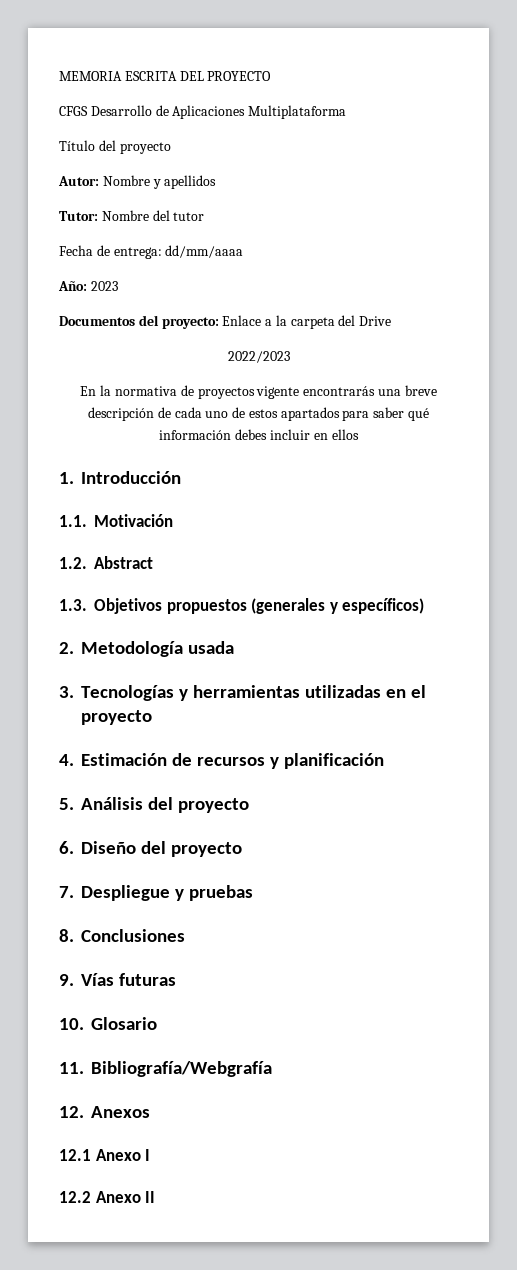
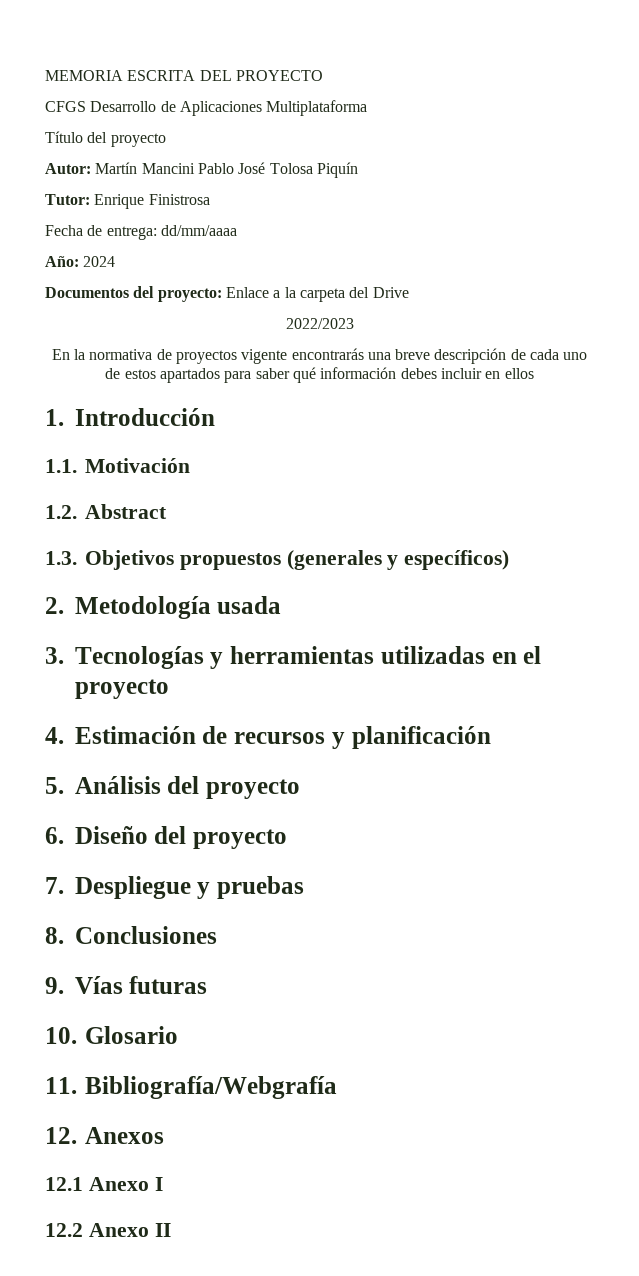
- Autor: Nombre y apellidos
- Tutor: Nombre del tutor
+ Autor: Martín Mancini Pablo José Tolosa Piquín
+ Tutor: Enrique Finistrosa
- Año: 2023
+ Año: 2024

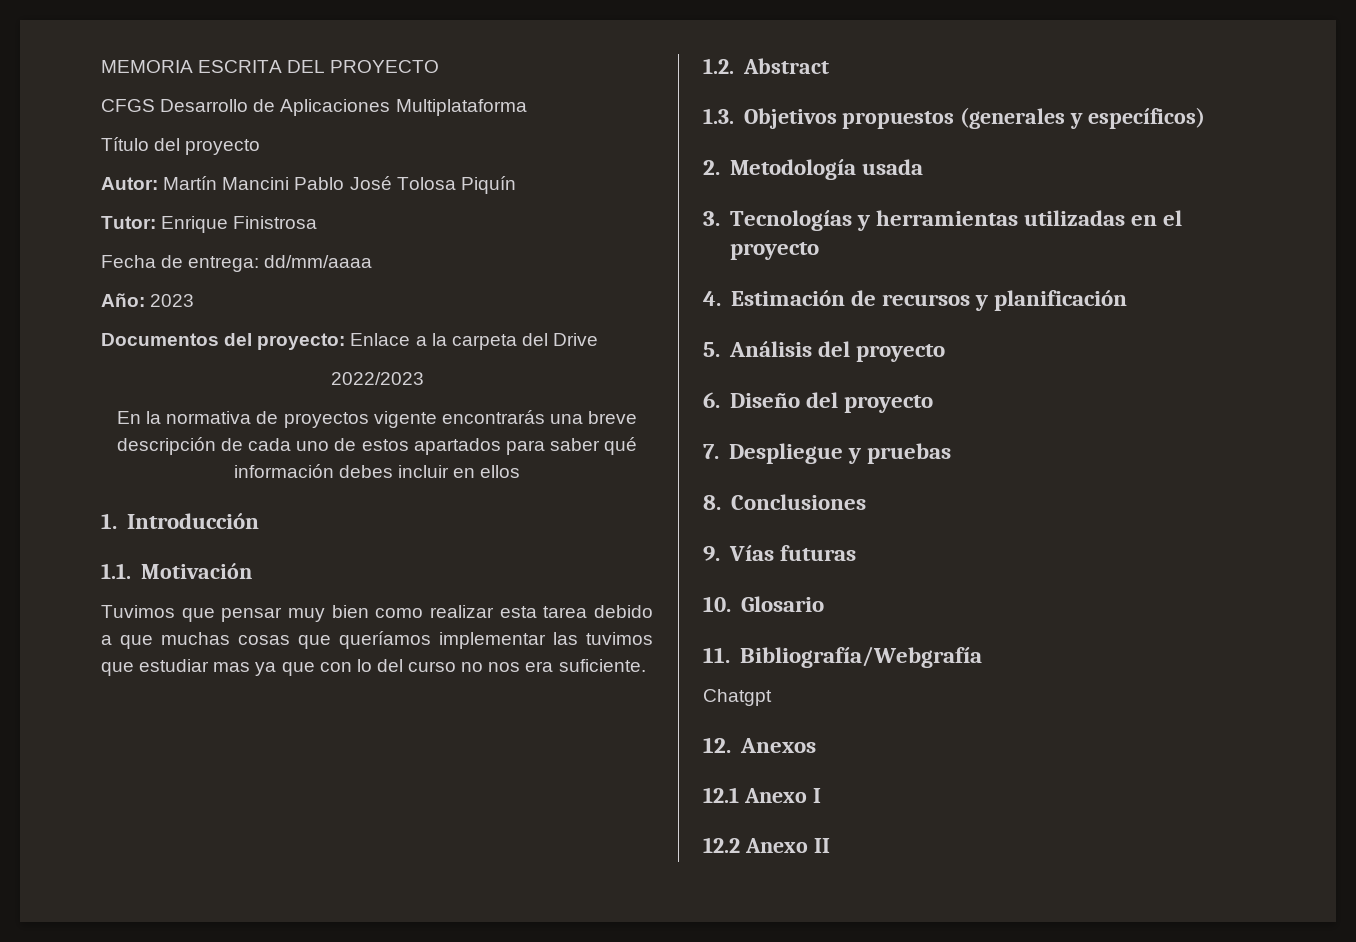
- Año: 2024
+ Año: 2023
+ Tuvimos que pensar muy bien como realizar esta tarea debido a que muchas cosas que queríamos implementar las tuvimos que estudiar mas ya que con lo del curso no nos era suficiente.
+ Chatgpt

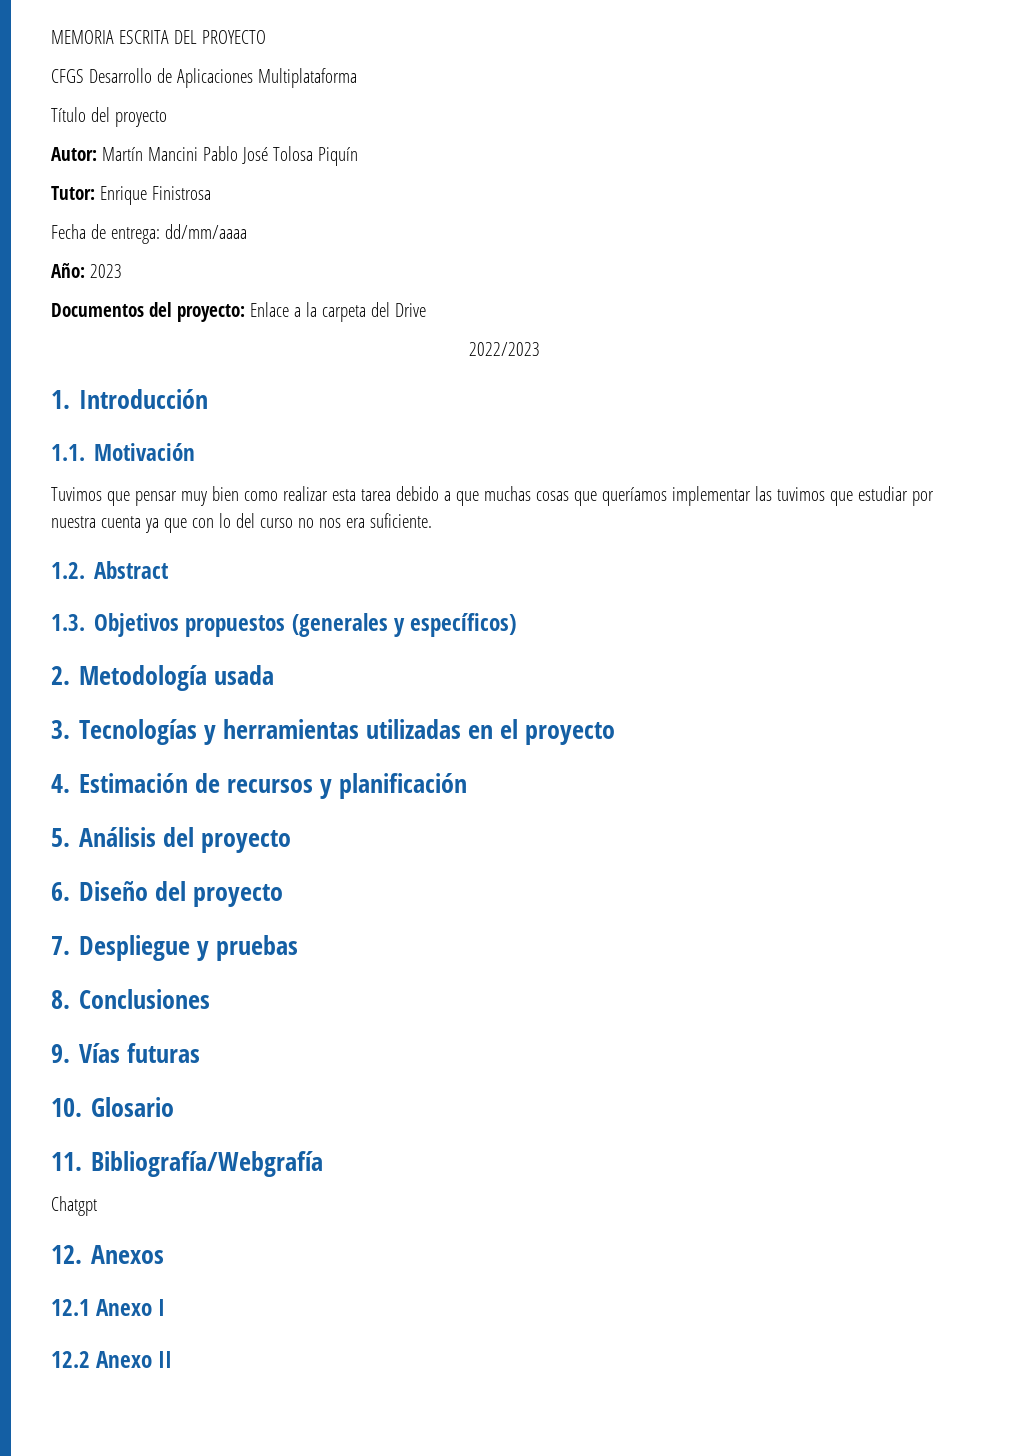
- En la normativa de proyectos vigente encontrarás una breve descripción de cada uno de estos apartados para saber qué información debes incluir en ellos
- Tuvimos que pensar muy bien como realizar esta tarea debido a que muchas cosas que queríamos implementar las tuvimos que estudiar mas ya que con lo del curso no nos era suficiente.
+ Tuvimos que pensar muy bien como realizar esta tarea debido a que muchas cosas que queríamos implementar las tuvimos que estudiar por nuestra cuenta ya que con lo del curso no nos era suficiente.

